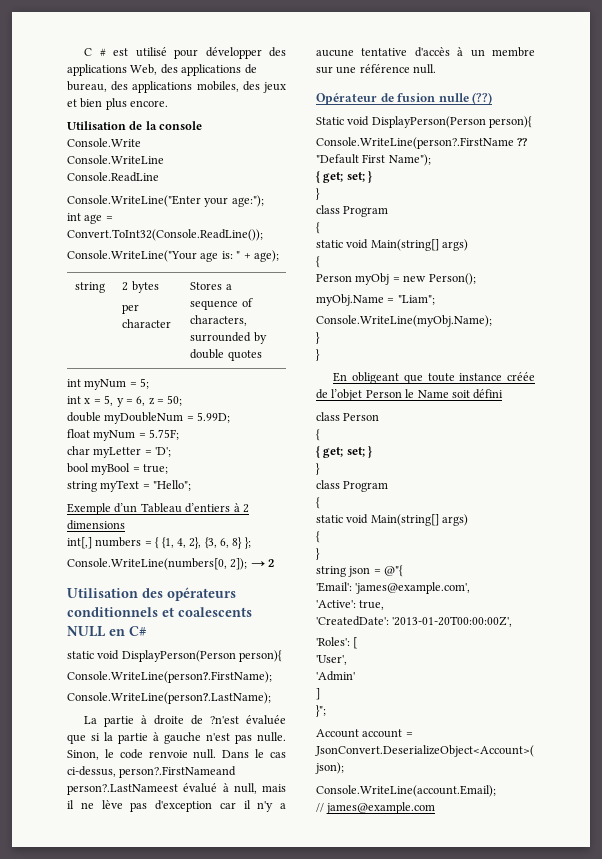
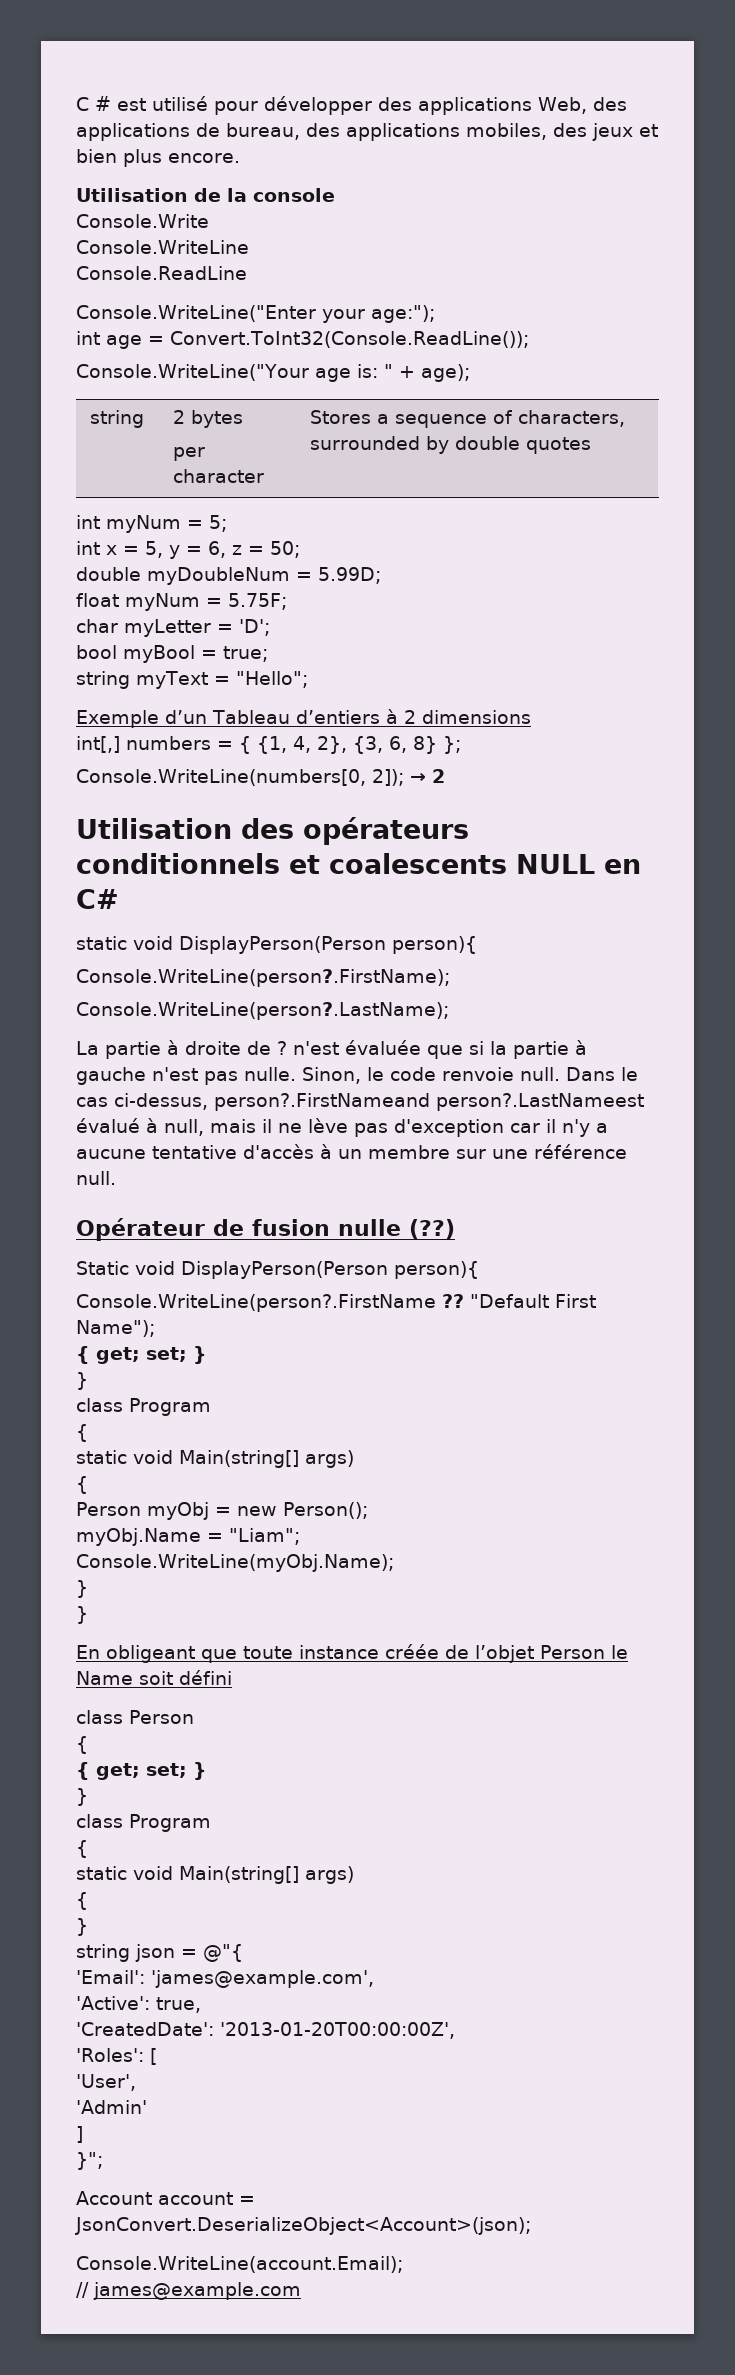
- La partie à droite de ?n'est évaluée que si la partie à gauche n'est pas nulle.
+ La partie à droite de ? n'est évaluée que si la partie à gauche n'est pas nulle.

